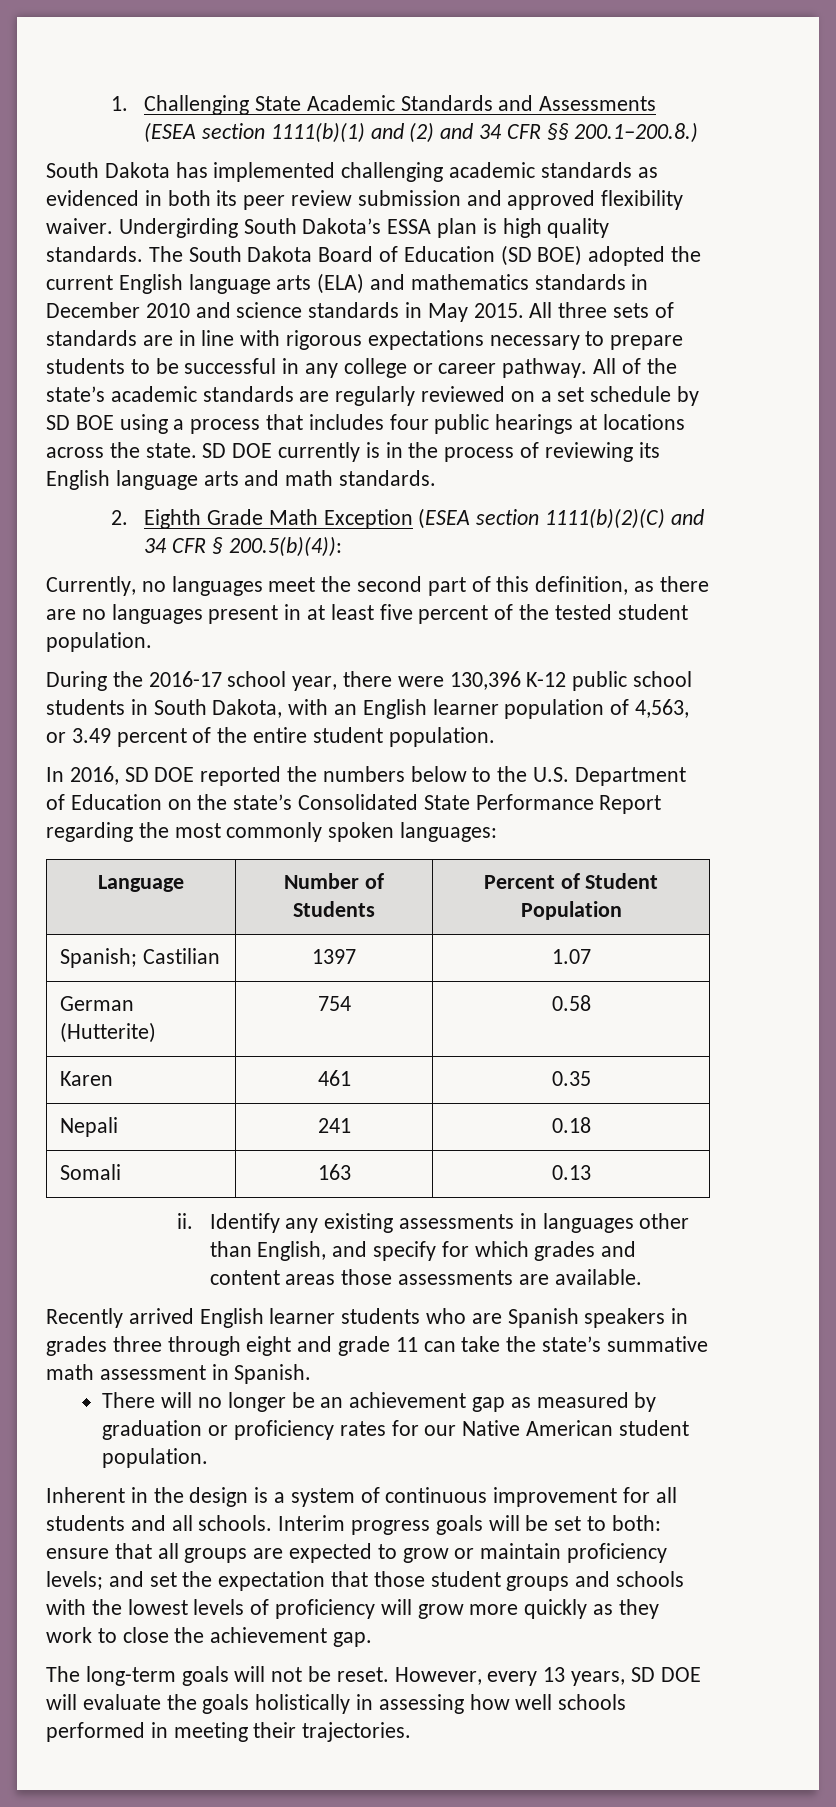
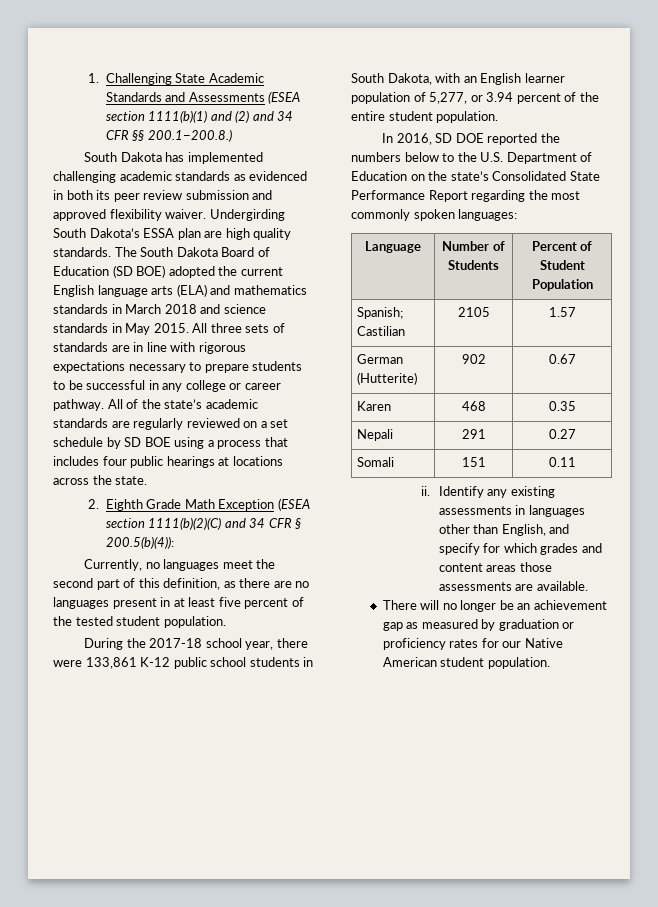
- Undergirding South Dakota’s ESSA plan is high quality standards.
+ Undergirding South Dakota’s ESSA plan are high quality standards.
- The South Dakota Board of Education (SD BOE) adopted the current English language arts (ELA) and mathematics standards in December 2010 and science standards in May 2015.
+ The South Dakota Board of Education (SD BOE) adopted the current English language arts (ELA) and mathematics standards in March 2018 and science standards in May 2015.
- SD DOE currently is in the process of reviewing its English language arts and math standards.
- During the 2016-17 school year, there were 130,396 K-12 public school students in South Dakota, with an English learner population of 4,563, or 3.49 percent of the entire student population.
+ During the 2017-18 school year, there were 133,861 K-12 public school students in South Dakota, with an English learner population of 5,277, or 3.94 percent of the entire student population.
- Spanish; Castilian | 1397 | 1.07
+ Spanish; Castilian | 2105 | 1.57
- German (Hutterite) | 754 | 0.58
+ German (Hutterite) | 902 | 0.67
- Karen | 461 | 0.35
+ Karen | 468 | 0.35
- Nepali | 241 | 0.18
+ Nepali | 291 | 0.27
- Somali | 163 | 0.13
+ Somali | 151 | 0.11
- Recently arrived English learner students who are Spanish speakers in grades three through eight and grade 11 can take the state’s summative math assessment in Spanish.
- Inherent in the design is a system of continuous improvement for all students and all schools. Interim progress goals will be set to both: ensure that all groups are expected to grow or maintain proficiency levels; and set the expectation that those student groups and schools with the lowest levels of proficiency will grow more quickly as they work to close the achievement gap.
- The long-term goals will not be reset. However, every 13 years, SD DOE will evaluate the goals holistically in assessing how well schools performed in meeting their trajectories.

